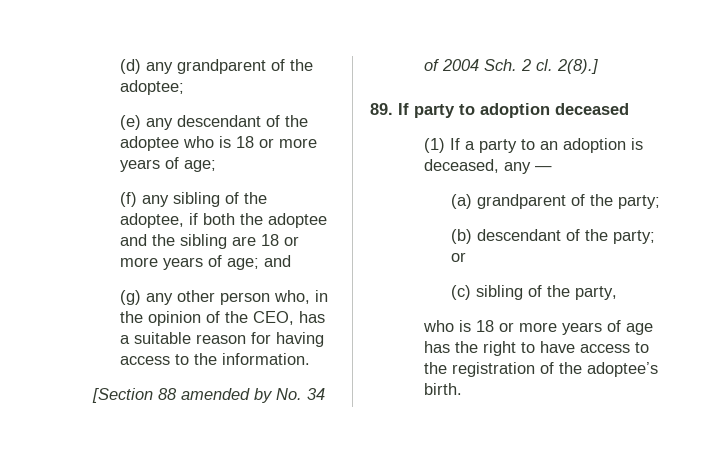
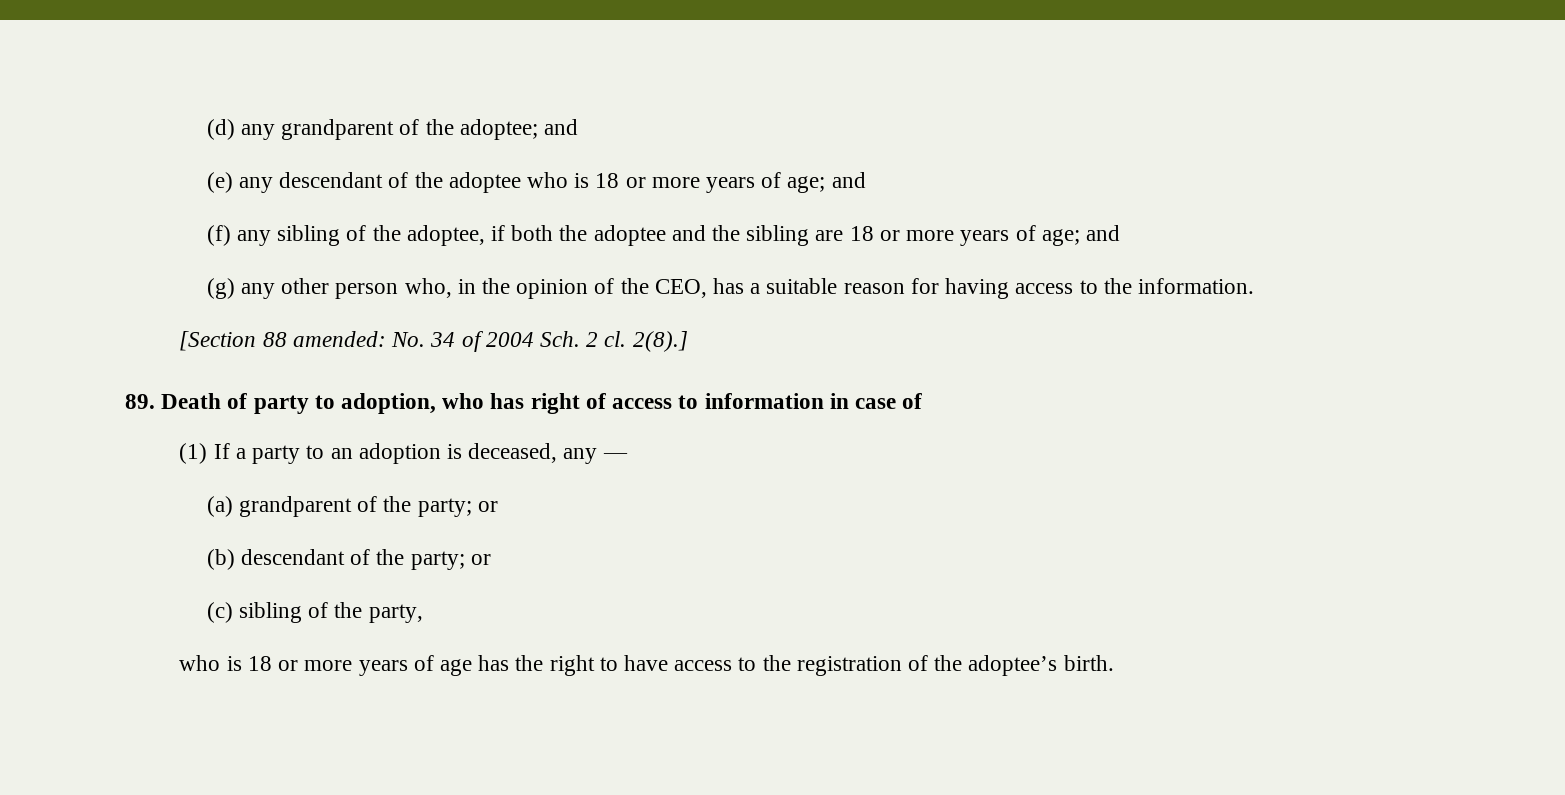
- (d) any grandparent of the adoptee;
+ (d) any grandparent of the adoptee; and
- (e) any descendant of the adoptee who is 18 or more years of age;
+ (e) any descendant of the adoptee who is 18 or more years of age; and
- [Section 88 amended by No. 34 of 2004 Sch. 2 cl.
+ [Section 88 amended: No. 34 of 2004 Sch. 2 cl.
- 89. If party to adoption deceased
+ 89. Death of party to adoption, who has right of access to information in case of
- (a) grandparent of the party;
+ (a) grandparent of the party; or

